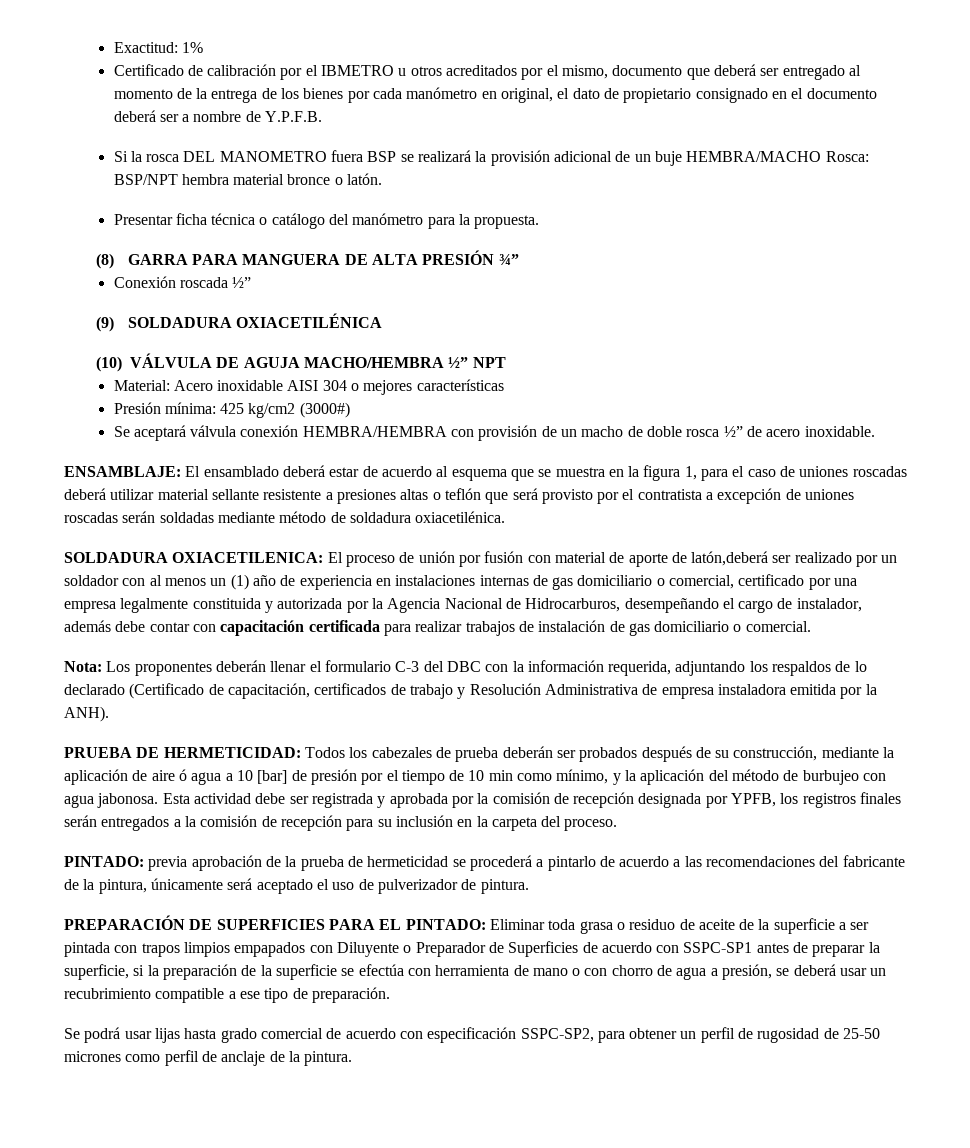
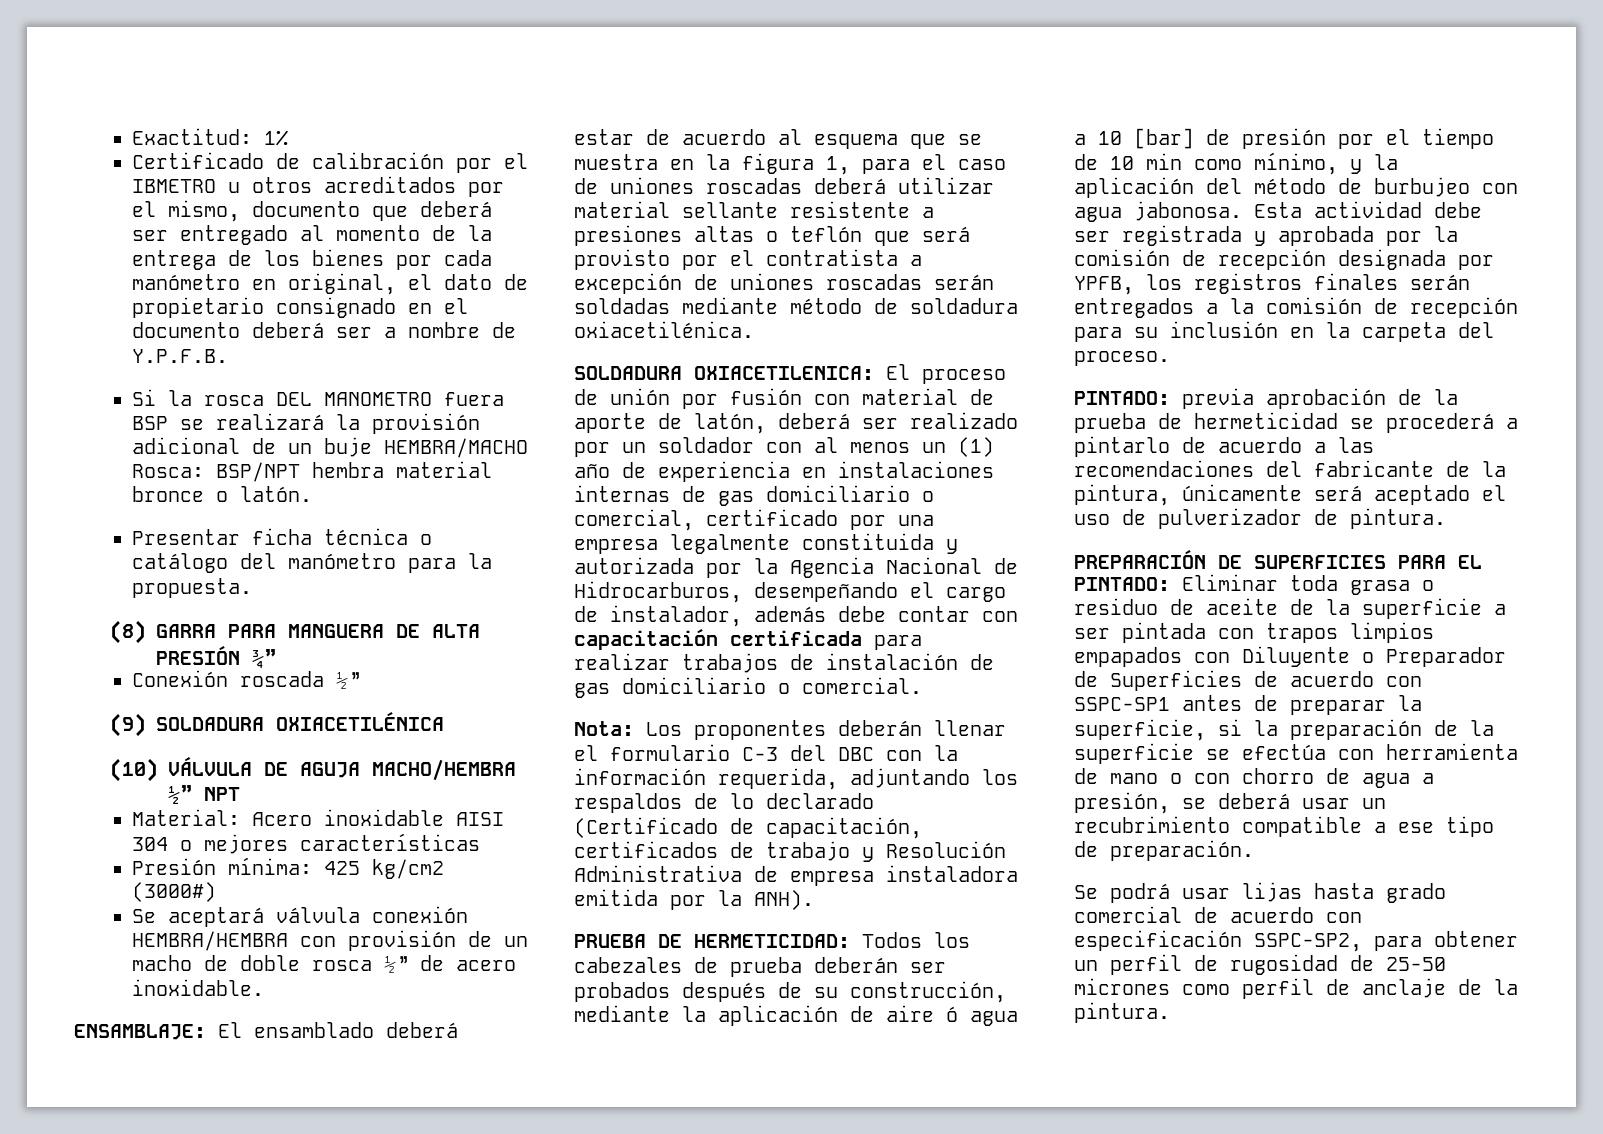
- El proceso de unión por fusión con material de aporte de latón,deberá ser realizado por un soldador con al menos un (1) año de experiencia en instalaciones internas de gas domiciliario o comercial, certificado por una empresa legalmente constituida y autorizada por la Agencia Nacional de Hidrocarburos, desempeñando el cargo de instalador, además debe contar con capacitación certificada para realizar trabajos de instalación de gas domiciliario o comercial.
+ El proceso de unión por fusión con material de aporte de latón, deberá ser realizado por un soldador con al menos un (1) año de experiencia en instalaciones internas de gas domiciliario o comercial, certificado por una empresa legalmente constituida y autorizada por la Agencia Nacional de Hidrocarburos, desempeñando el cargo de instalador, además debe contar con capacitación certificada para realizar trabajos de instalación de gas domiciliario o comercial.

